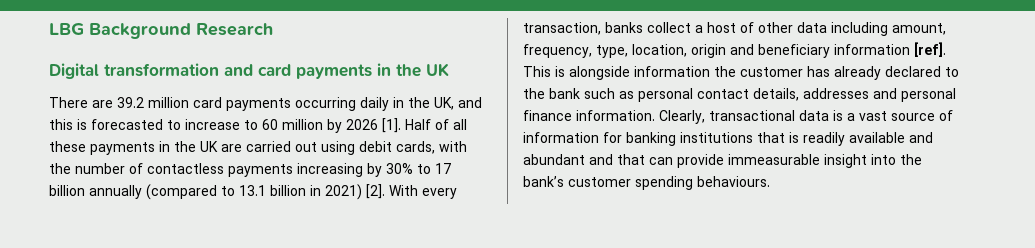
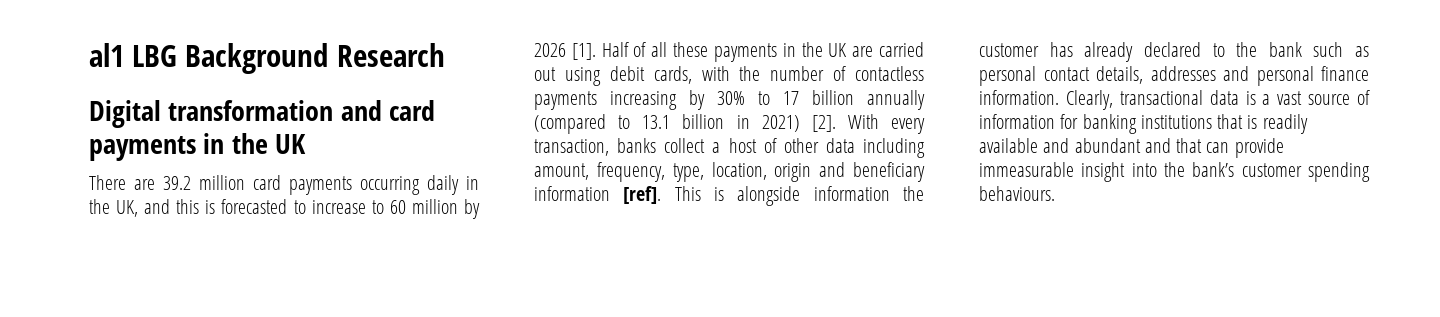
- LBG Background Research
+ al1 LBG Background Research

